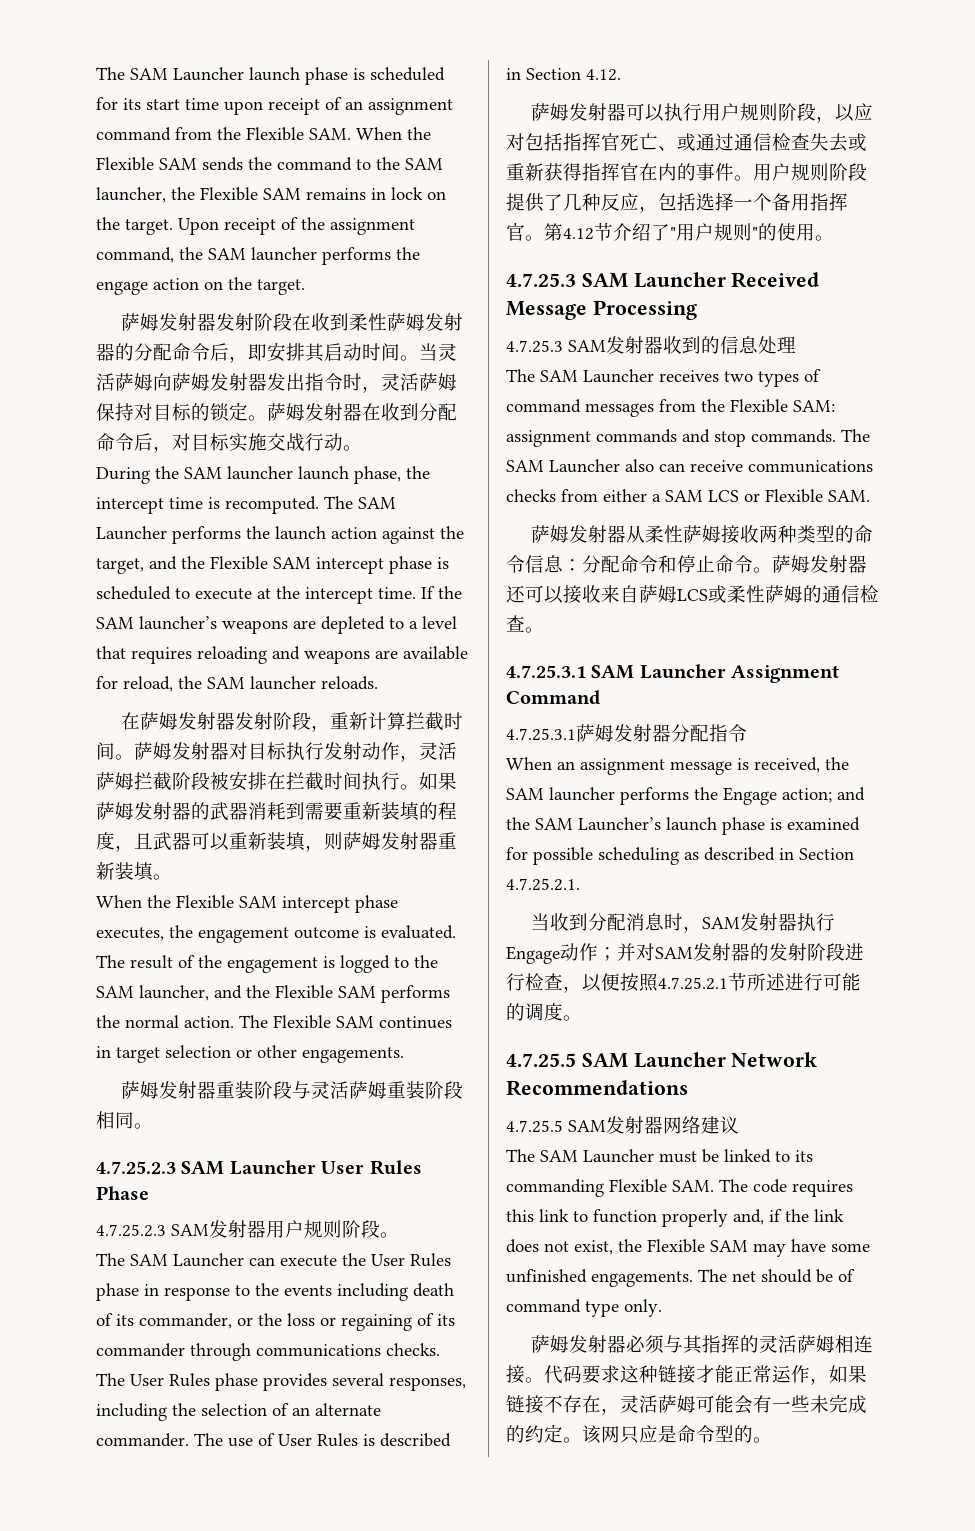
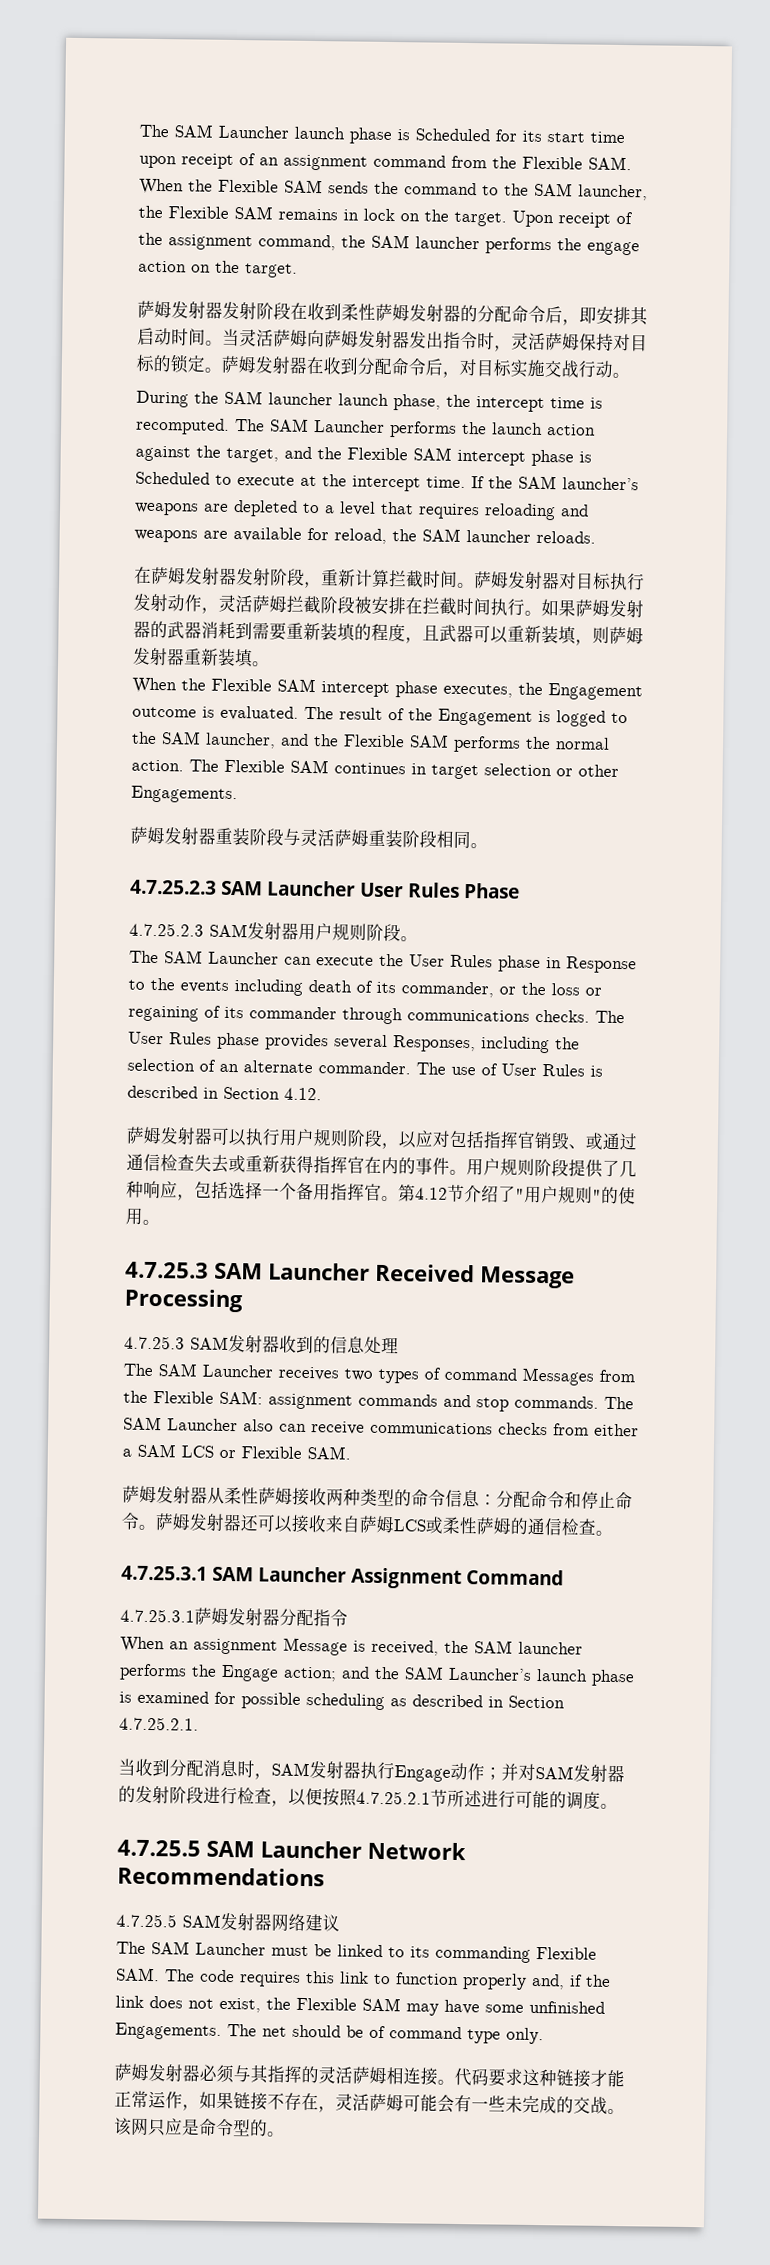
- The SAM Launcher launch phase is scheduled for its start time upon receipt of an assignment command from the Flexible SAM. When the Flexible SAM sends the command to the SAM launcher, the Flexible SAM remains in lock on the target.
+ The SAM Launcher launch phase is Scheduled for its start time upon receipt of an assignment command from the Flexible SAM. When the Flexible SAM sends the command to the SAM launcher, the Flexible SAM remains in lock on the target.
- The SAM Launcher performs the launch action against the target, and the Flexible SAM intercept phase is scheduled to execute at the intercept time.
+ The SAM Launcher performs the launch action against the target, and the Flexible SAM intercept phase is Scheduled to execute at the intercept time.
- When the Flexible SAM intercept phase executes, the engagement outcome is evaluated.
+ When the Flexible SAM intercept phase executes, the Engagement outcome is evaluated.
- The result of the engagement is logged to the SAM launcher, and the Flexible SAM performs the normal action.
+ The result of the Engagement is logged to the SAM launcher, and the Flexible SAM performs the normal action.
- The Flexible SAM continues in target selection or other engagements.
+ The Flexible SAM continues in target selection or other Engagements.
- The SAM Launcher can execute the User Rules phase in response to the events including death of its commander, or the loss or regaining of its commander through communications checks.
+ The SAM Launcher can execute the User Rules phase in Response to the events including death of its commander, or the loss or regaining of its commander through communications checks.
- The User Rules phase provides several responses, including the selection of an alternate commander.
+ The User Rules phase provides several Responses, including the selection of an alternate commander.
- 萨姆发射器可以执行用户规则阶段，以应对包括指挥官死亡、或通过通信检查失去或重新获得指挥官在内的事件。
+ 萨姆发射器可以执行用户规则阶段，以应对包括指挥官销毁、或通过通信检查失去或重新获得指挥官在内的事件。
- 用户规则阶段提供了几种反应，包括选择一个备用指挥官。
+ 用户规则阶段提供了几种响应，包括选择一个备用指挥官。
- The SAM Launcher receives two types of command messages from the Flexible SAM: assignment commands and stop commands.
+ The SAM Launcher receives two types of command Messages from the Flexible SAM: assignment commands and stop commands.
- When an assignment message is received, the SAM launcher performs the Engage action; and the SAM Launcher’s launch phase is examined for possible scheduling as described in Section 4.7.25.2.1.
+ When an assignment Message is received, the SAM launcher performs the Engage action; and the SAM Launcher’s launch phase is examined for possible scheduling as described in Section 4.7.25.2.1.
- The SAM Launcher must be linked to its commanding Flexible SAM. The code requires this link to function properly and, if the link does not exist, the Flexible SAM may have some unfinished engagements.
+ The SAM Launcher must be linked to its commanding Flexible SAM. The code requires this link to function properly and, if the link does not exist, the Flexible SAM may have some unfinished Engagements.
- 代码要求这种链接才能正常运作，如果链接不存在，灵活萨姆可能会有一些未完成的约定。
+ 代码要求这种链接才能正常运作，如果链接不存在，灵活萨姆可能会有一些未完成的交战。

